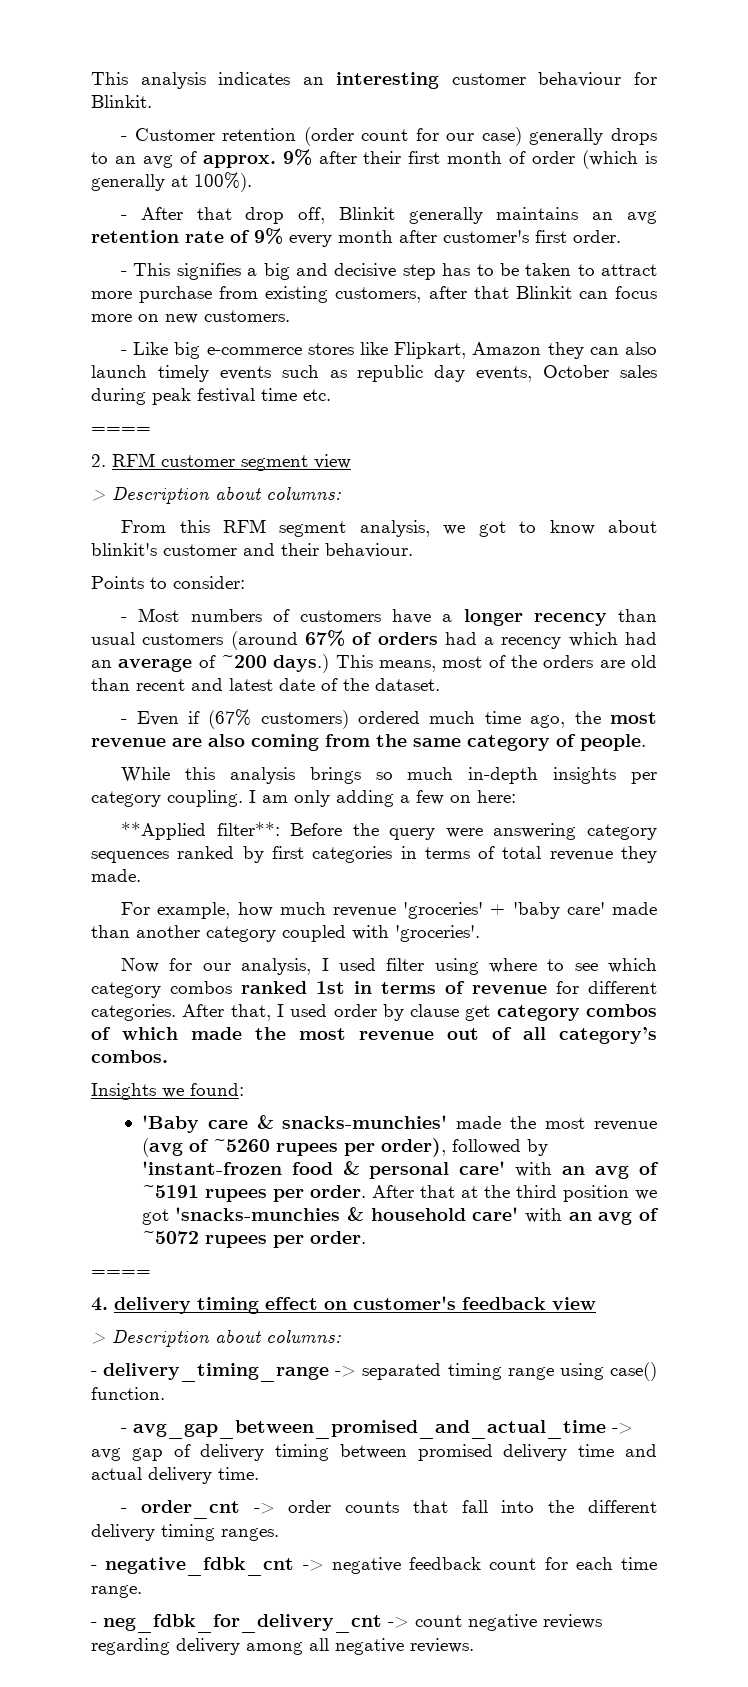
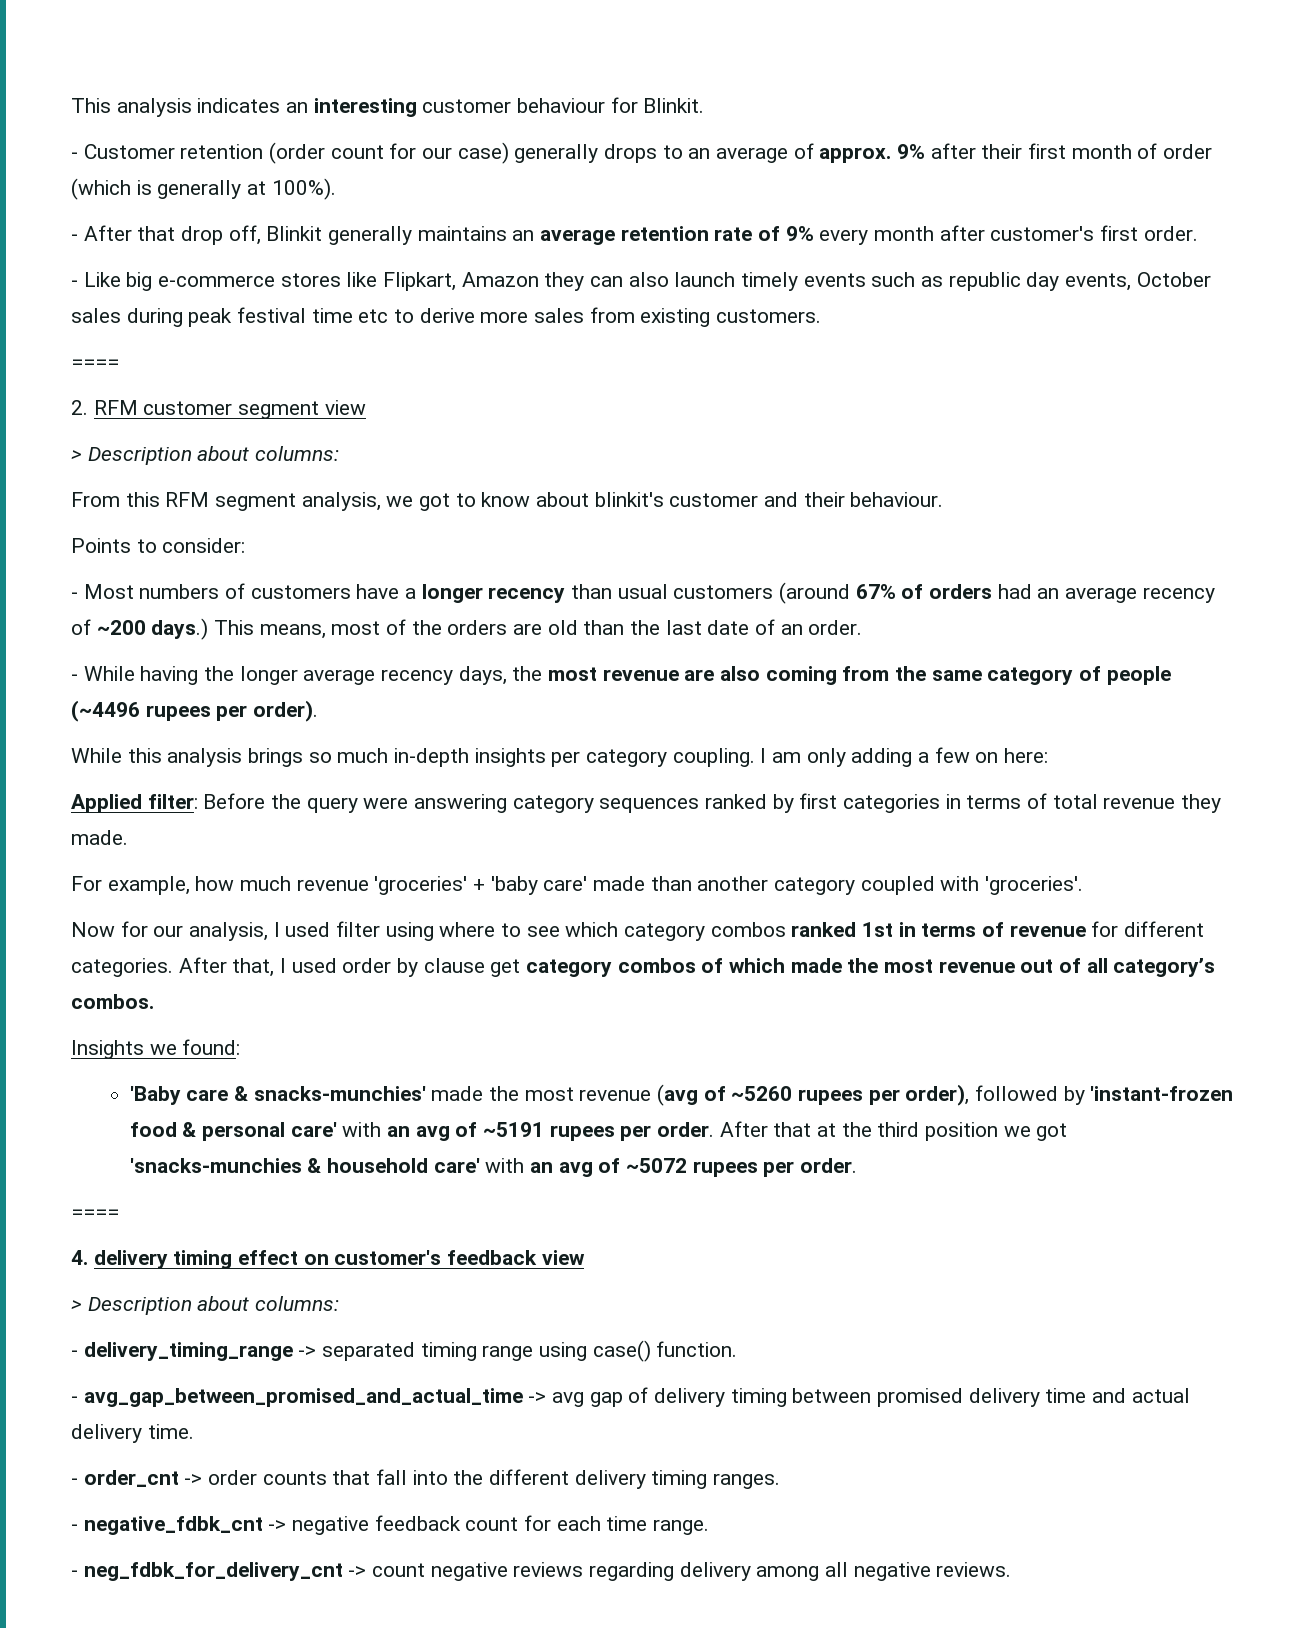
- - Customer retention (order count for our case) generally drops to an avg of approx. 9% after their first month of order (which is generally at 100%).
+ - Customer retention (order count for our case) generally drops to an average of approx. 9% after their first month of order (which is generally at 100%).
- - After that drop off, Blinkit generally maintains an avg retention rate of 9% every month after customer's first order.
+ - After that drop off, Blinkit generally maintains an average retention rate of 9% every month after customer's first order.
- - This signifies a big and decisive step has to be taken to attract more purchase from existing customers, after that Blinkit can focus more on new customers.
- - Like big e-commerce stores like Flipkart, Amazon they can also launch timely events such as republic day events, October sales during peak festival time etc.
+ - Like big e-commerce stores like Flipkart, Amazon they can also launch timely events such as republic day events, October sales during peak festival time etc to derive more sales from existing customers.
- - Most numbers of customers have a longer recency than usual customers (around 67% of orders had a recency which had an average of ~200 days.)
+ - Most numbers of customers have a longer recency than usual customers (around 67% of orders had an average recency of ~200 days.)
- This means, most of the orders are old than recent and latest date of the dataset.
- - Even if (67% customers) ordered much time ago, the most revenue are also coming from the same category of people.
+ This means, most of the orders are old than the last date of an order.
+ - While having the longer average recency days, the most revenue are also coming from the same category of people (~4496 rupees per order).
- **Applied filter**: Before the query were answering category sequences ranked by first categories in terms of total revenue they made.
+ Applied filter: Before the query were answering category sequences ranked by first categories in terms of total revenue they made.

